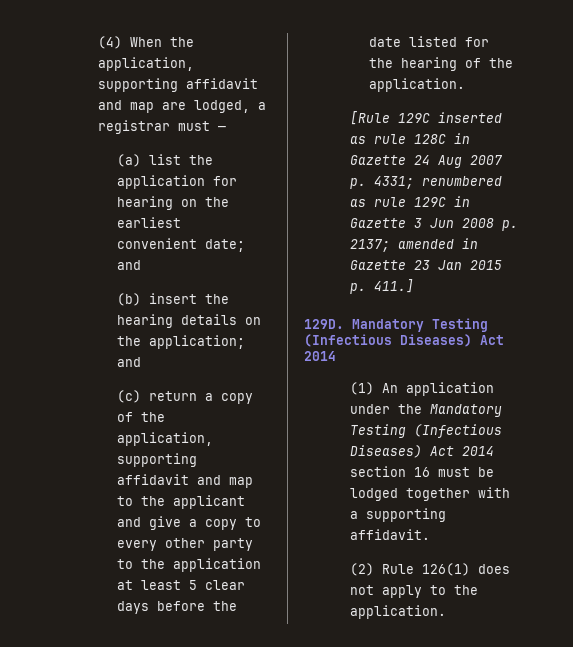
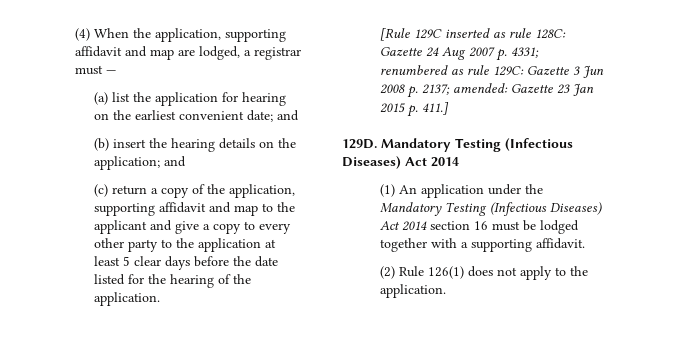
- [Rule 129C inserted as rule 128C in Gazette 24 Aug 2007 p. 4331; renumbered as rule 129C in Gazette 3 Jun 2008 p. 2137; amended in Gazette 23 Jan 2015 p. 411.]
+ [Rule 129C inserted as rule 128C: Gazette 24 Aug 2007 p. 4331; renumbered as rule 129C: Gazette 3 Jun 2008 p. 2137; amended: Gazette 23 Jan 2015 p. 411.]

